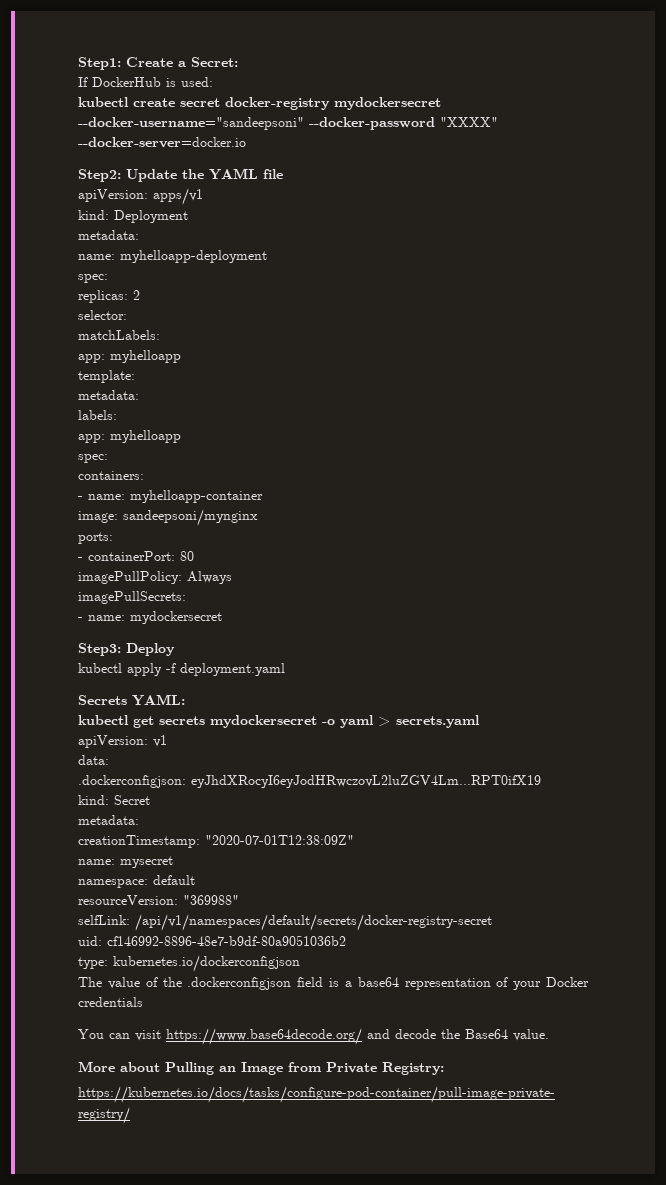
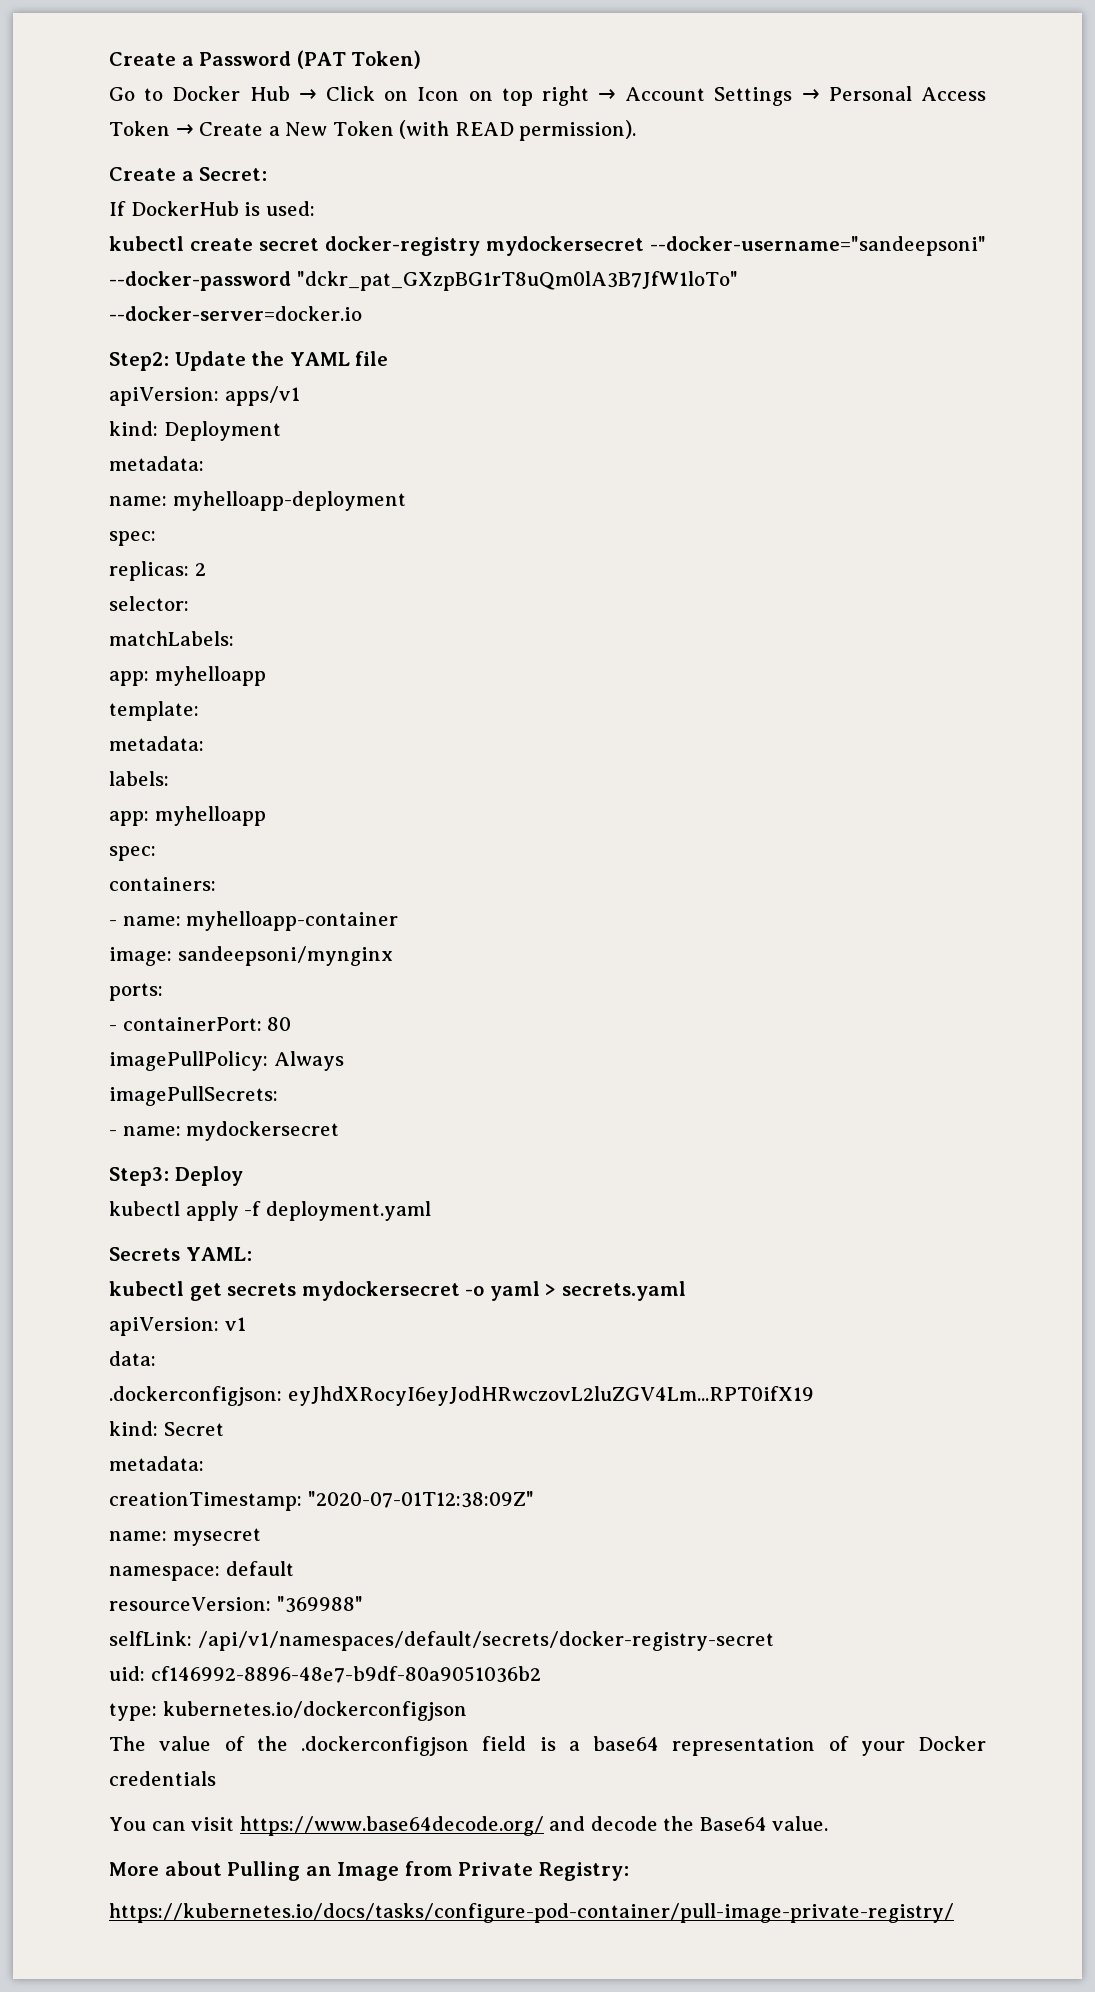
- Step1: Create a Secret:
+ Create a Password (PAT Token)
+ Go to Docker Hub → Click on Icon on top right → Account Settings → Personal Access Token → Create a New Token (with READ permission).
+ Create a Secret:
- kubectl create secret docker-registry mydockersecret --docker-username="sandeepsoni" --docker-password "XXXX" --docker-server=docker.io
+ kubectl create secret docker-registry mydockersecret --docker-username="sandeepsoni" --docker-password "dckr_pat_GXzpBG1rT8uQm0lA3B7JfW1loTo" --docker-server=docker.io

